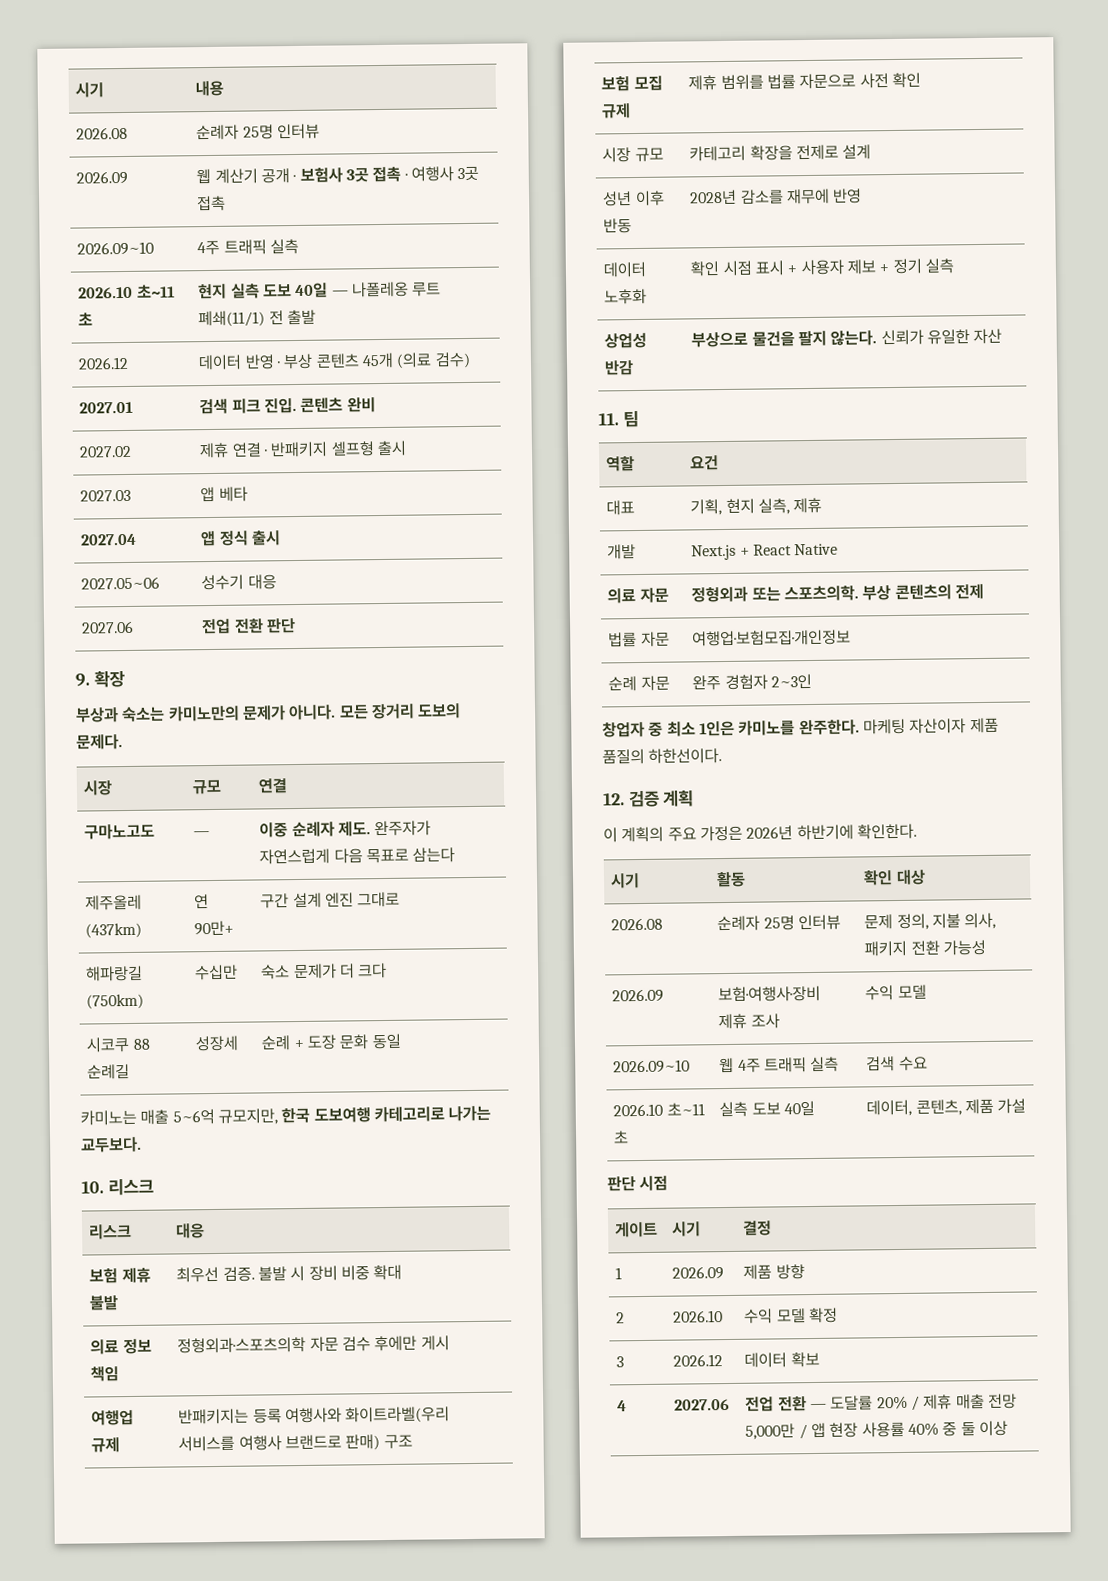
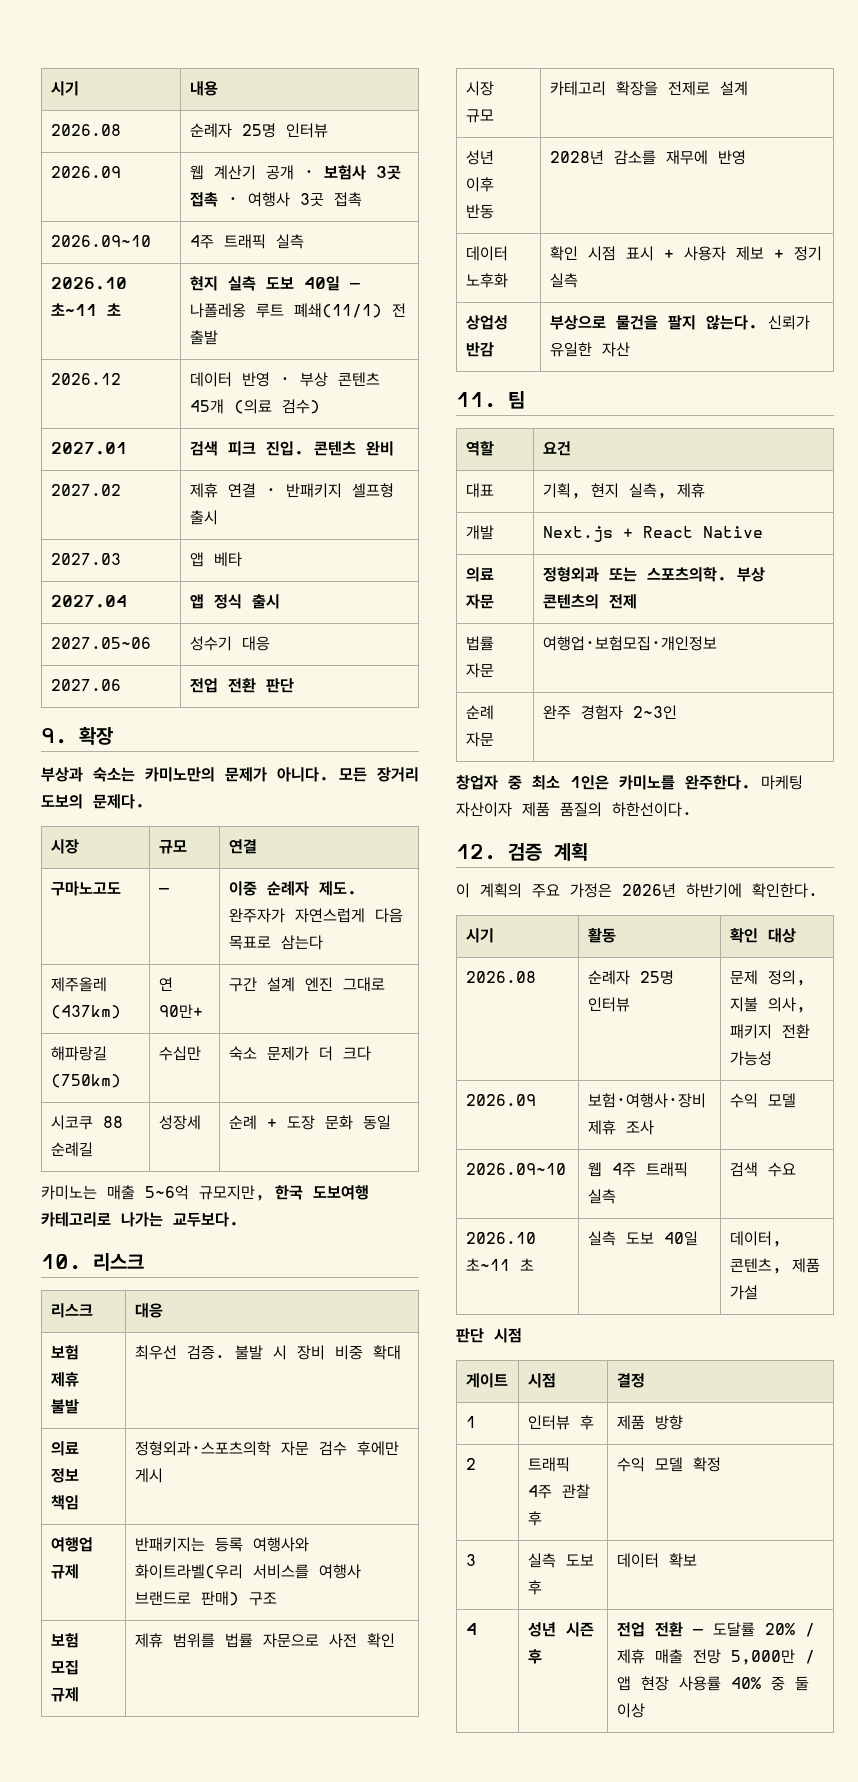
- 게이트 | 시기 | 결정
+ 게이트 | 시점 | 결정
- 1 | 2026.09 | 제품 방향
+ 1 | 인터뷰 후 | 제품 방향
- 2 | 2026.10 | 수익 모델 확정
+ 2 | 트래픽 4주 관찰 후 | 수익 모델 확정
- 3 | 2026.12 | 데이터 확보
+ 3 | 실측 도보 후 | 데이터 확보
- 4 | 2027.06 | 전업 전환 — 도달률 20% / 제휴 매출 전망 5,000만 / 앱 현장 사용률 40% 중 둘 이상
+ 4 | 성년 시즌 후 | 전업 전환 — 도달률 20% / 제휴 매출 전망 5,000만 / 앱 현장 사용률 40% 중 둘 이상

